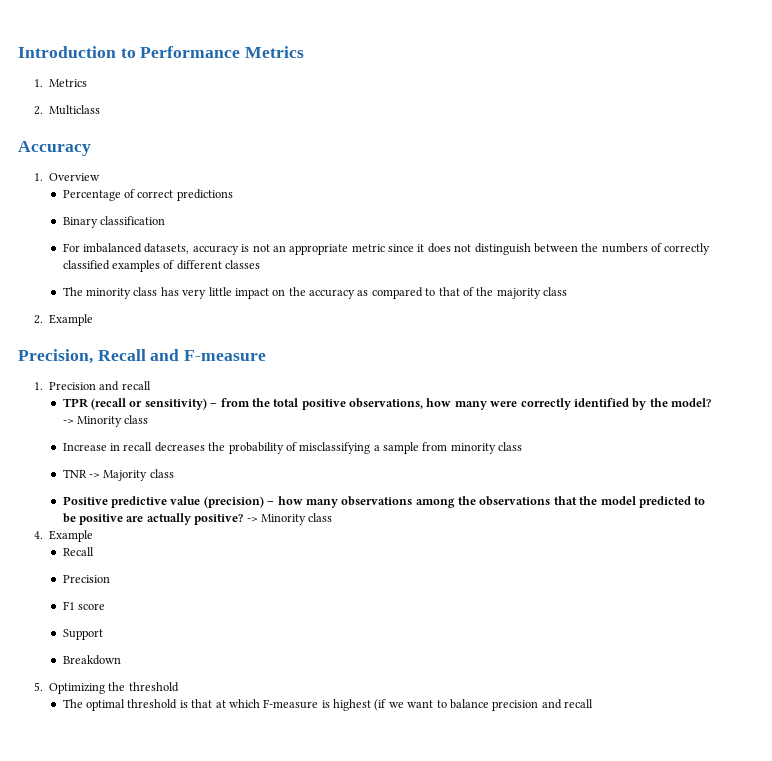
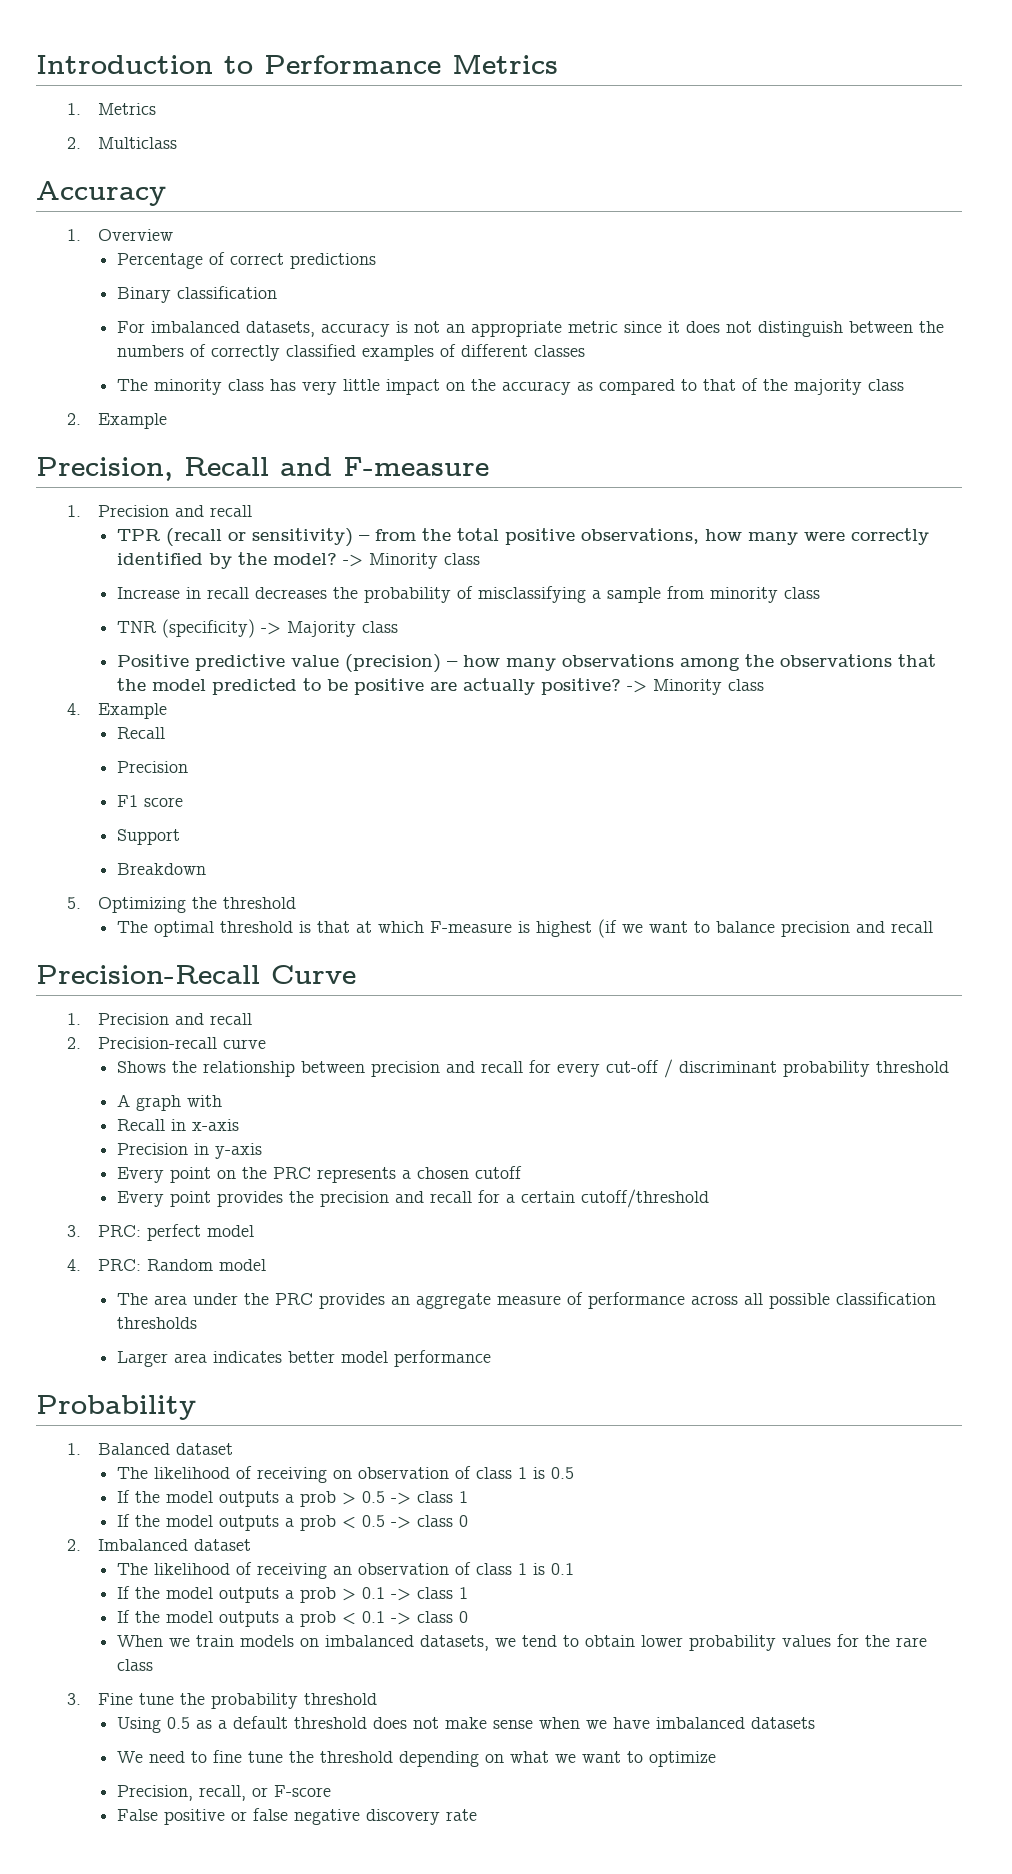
- TNR -> Majority class
+ TNR (specificity) -> Majority class
+ Precision-Recall Curve
+ 1. Precision and recall
+ 2. Precision-recall curve
+ Shows the relationship between precision and recall for every cut-off / discriminant probability threshold
+ A graph with
+ Recall in x-axis
+ Precision in y-axis
+ Every point on the PRC represents a chosen cutoff
+ Every point provides the precision and recall for a certain cutoff/threshold
+ 3. PRC: perfect model
+ 4. PRC: Random model
+ The area under the PRC provides an aggregate measure of performance across all possible classification thresholds
+ Larger area indicates better model performance
+ Probability
+ 1. Balanced dataset
+ The likelihood of receiving on observation of class 1 is 0.5
+ If the model outputs a prob > 0.5 -> class 1
+ If the model outputs a prob < 0.5 -> class 0
+ 2. Imbalanced dataset
+ The likelihood of receiving an observation of class 1 is 0.1
+ If the model outputs a prob > 0.1 -> class 1
+ If the model outputs a prob < 0.1 -> class 0
+ When we train models on imbalanced datasets, we tend to obtain lower probability values for the rare class
+ 3. Fine tune the probability threshold
+ Using 0.5 as a default threshold does not make sense when we have imbalanced datasets
+ We need to fine tune the threshold depending on what we want to optimize
+ Precision, recall, or F-score
+ False positive or false negative discovery rate

